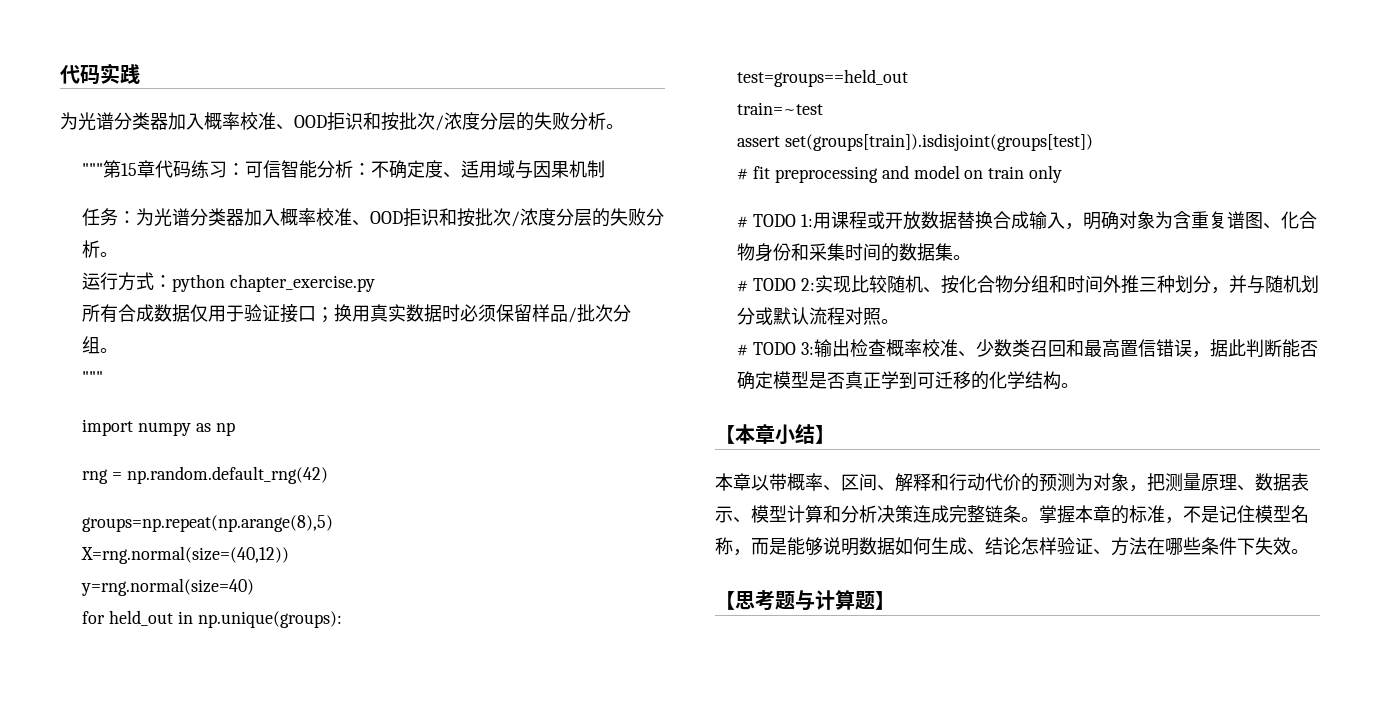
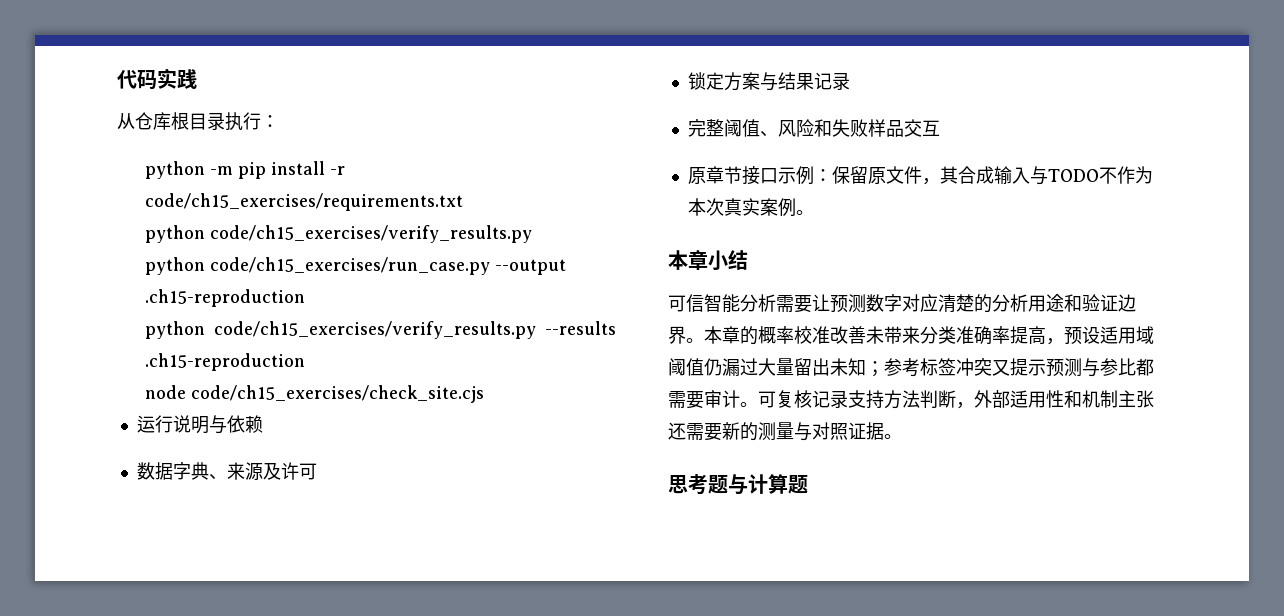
  代码实践
- 为光谱分类器加入概率校准、OOD拒识和按批次/浓度分层的失败分析。
- """第15章代码练习：可信智能分析：不确定度、适用域与因果机制
- 任务：为光谱分类器加入概率校准、OOD拒识和按批次/浓度分层的失败分析。
- 运行方式：python chapter_exercise.py
- 所有合成数据仅用于验证接口；换用真实数据时必须保留样品/批次分组。
- """
- import numpy as np
- rng = np.random.default_rng(42)
- groups=np.repeat(np.arange(8),5)
- X=rng.normal(size=(40,12))
- y=rng.normal(size=40)
- for held_out in np.unique(groups):
- test=groups==held_out
- train=~test
- assert set(groups[train]).isdisjoint(groups[test])
- # fit preprocessing and model on train only
- # TODO 1:用课程或开放数据替换合成输入，明确对象为含重复谱图、化合物身份和采集时间的数据集。
- # TODO 2:实现比较随机、按化合物分组和时间外推三种划分，并与随机划分或默认流程对照。
- # TODO 3:输出检查概率校准、少数类召回和最高置信错误，据此判断能否确定模型是否真正学到可迁移的化学结构。
- 【本章小结】
- 本章以带概率、区间、解释和行动代价的预测为对象，把测量原理、数据表示、模型计算和分析决策连成完整链条。掌握本章的标准，不是记住模型名称，而是能够说明数据如何生成、结论怎样验证、方法在哪些条件下失效。
- 【思考题与计算题】
+ 从仓库根目录执行：
+ python -m pip install -r code/ch15_exercises/requirements.txt
+ python code/ch15_exercises/verify_results.py
+ python code/ch15_exercises/run_case.py --output .ch15-reproduction
+ python code/ch15_exercises/verify_results.py --results .ch15-reproduction
+ node code/ch15_exercises/check_site.cjs
+ 运行说明与依赖
+ 数据字典、来源及许可
+ 锁定方案与结果记录
+ 完整阈值、风险和失败样品交互
+ 原章节接口示例：保留原文件，其合成输入与TODO不作为本次真实案例。
+ 本章小结
+ 可信智能分析需要让预测数字对应清楚的分析用途和验证边界。本章的概率校准改善未带来分类准确率提高，预设适用域阈值仍漏过大量留出未知；参考标签冲突又提示预测与参比都需要审计。可复核记录支持方法判断，外部适用性和机制主张还需要新的测量与对照证据。
+ 思考题与计算题

